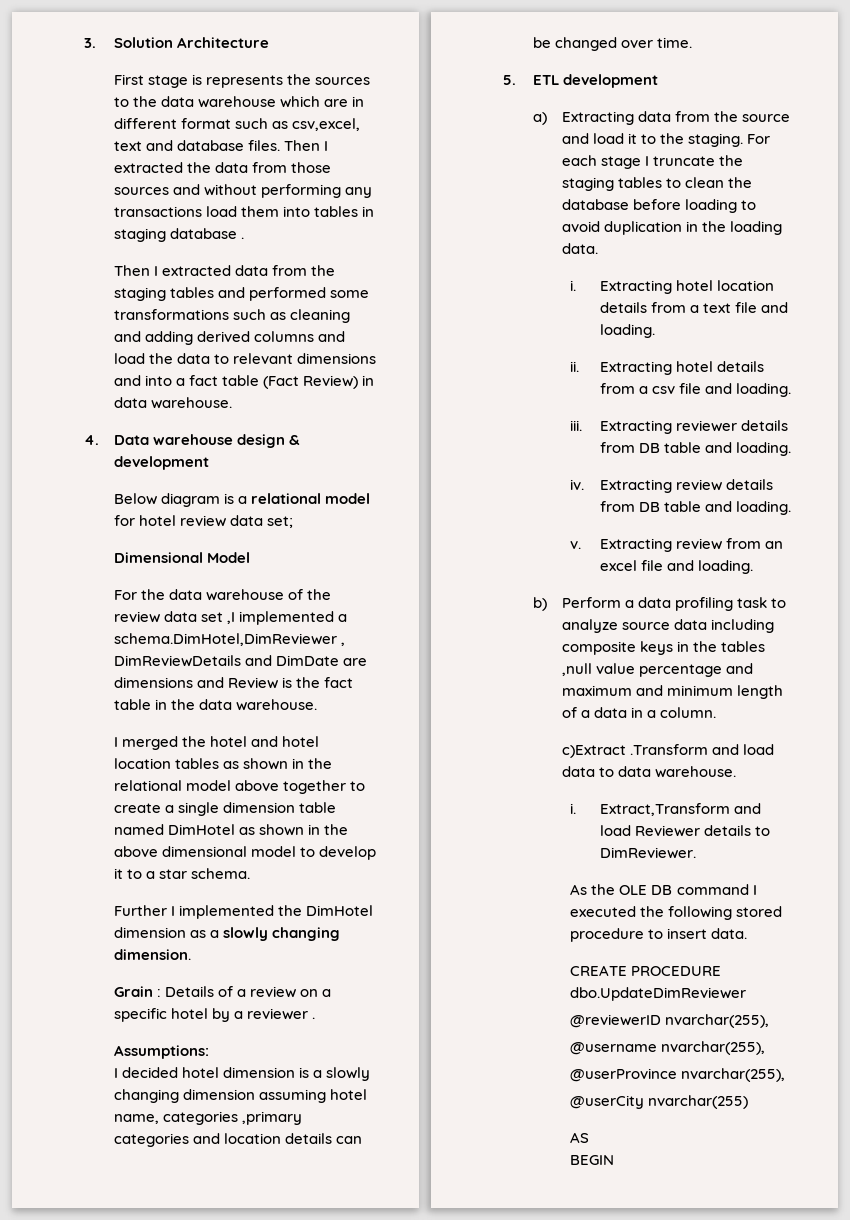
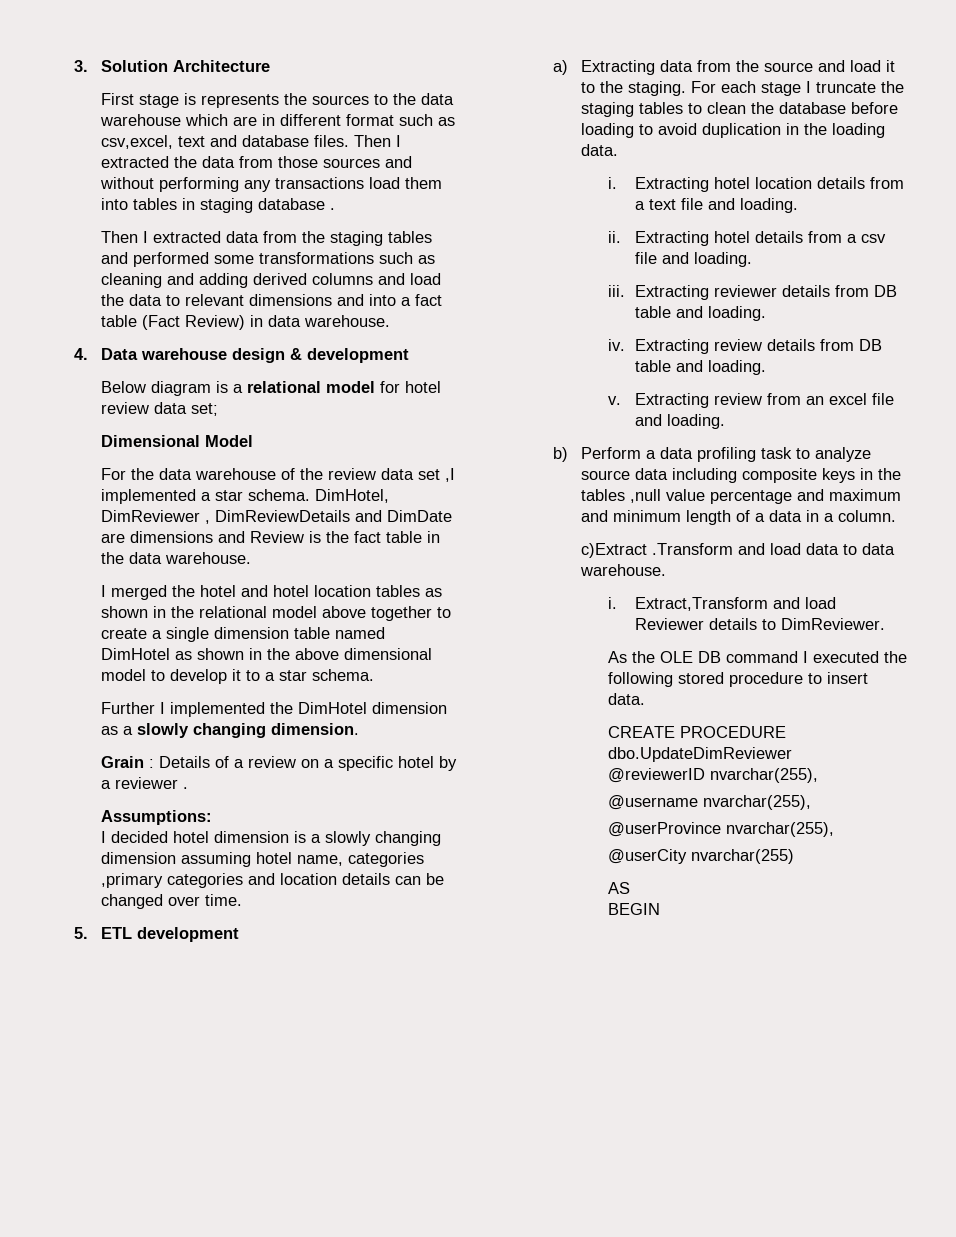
- For the data warehouse of the review data set ,I implemented a schema.DimHotel,DimReviewer , DimReviewDetails and DimDate are dimensions and Review is the fact table in the data warehouse.
+ For the data warehouse of the review data set ,I implemented a star schema. DimHotel, DimReviewer , DimReviewDetails and DimDate are dimensions and Review is the fact table in the data warehouse.

